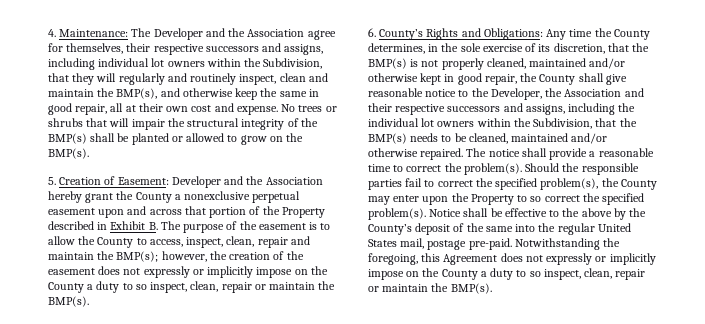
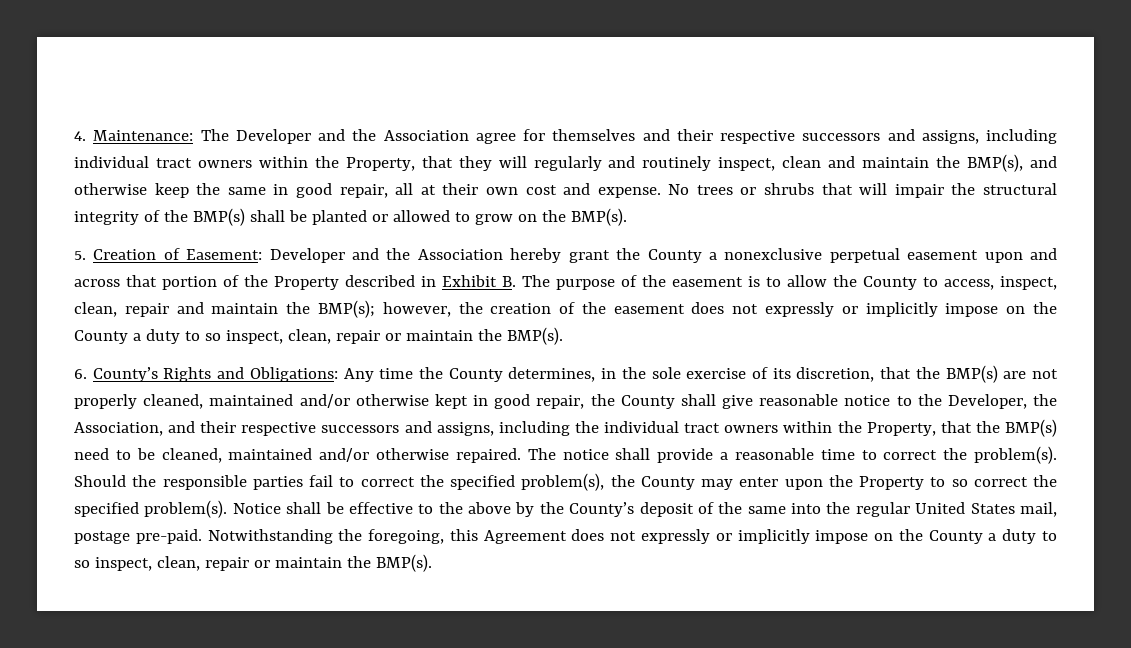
- 4. Maintenance: The Developer and the Association agree for themselves, their respective successors and assigns, including individual lot owners within the Subdivision, that they will regularly and routinely inspect, clean and maintain the BMP(s), and otherwise keep the same in good repair, all at their own cost and expense.
+ 4. Maintenance: The Developer and the Association agree for themselves and their respective successors and assigns, including individual tract owners within the Property, that they will regularly and routinely inspect, clean and maintain the BMP(s), and otherwise keep the same in good repair, all at their own cost and expense.
- 6. County’s Rights and Obligations: Any time the County determines, in the sole exercise of its discretion, that the BMP(s) is not properly cleaned, maintained and/or otherwise kept in good repair, the County shall give reasonable notice to the Developer, the Association and their respective successors and assigns, including the individual lot owners within the Subdivision, that the BMP(s) needs to be cleaned, maintained and/or otherwise repaired.
+ 6. County’s Rights and Obligations: Any time the County determines, in the sole exercise of its discretion, that the BMP(s) are not properly cleaned, maintained and/or otherwise kept in good repair, the County shall give reasonable notice to the Developer, the Association, and their respective successors and assigns, including the individual tract owners within the Property, that the BMP(s) need to be cleaned, maintained and/or otherwise repaired.

